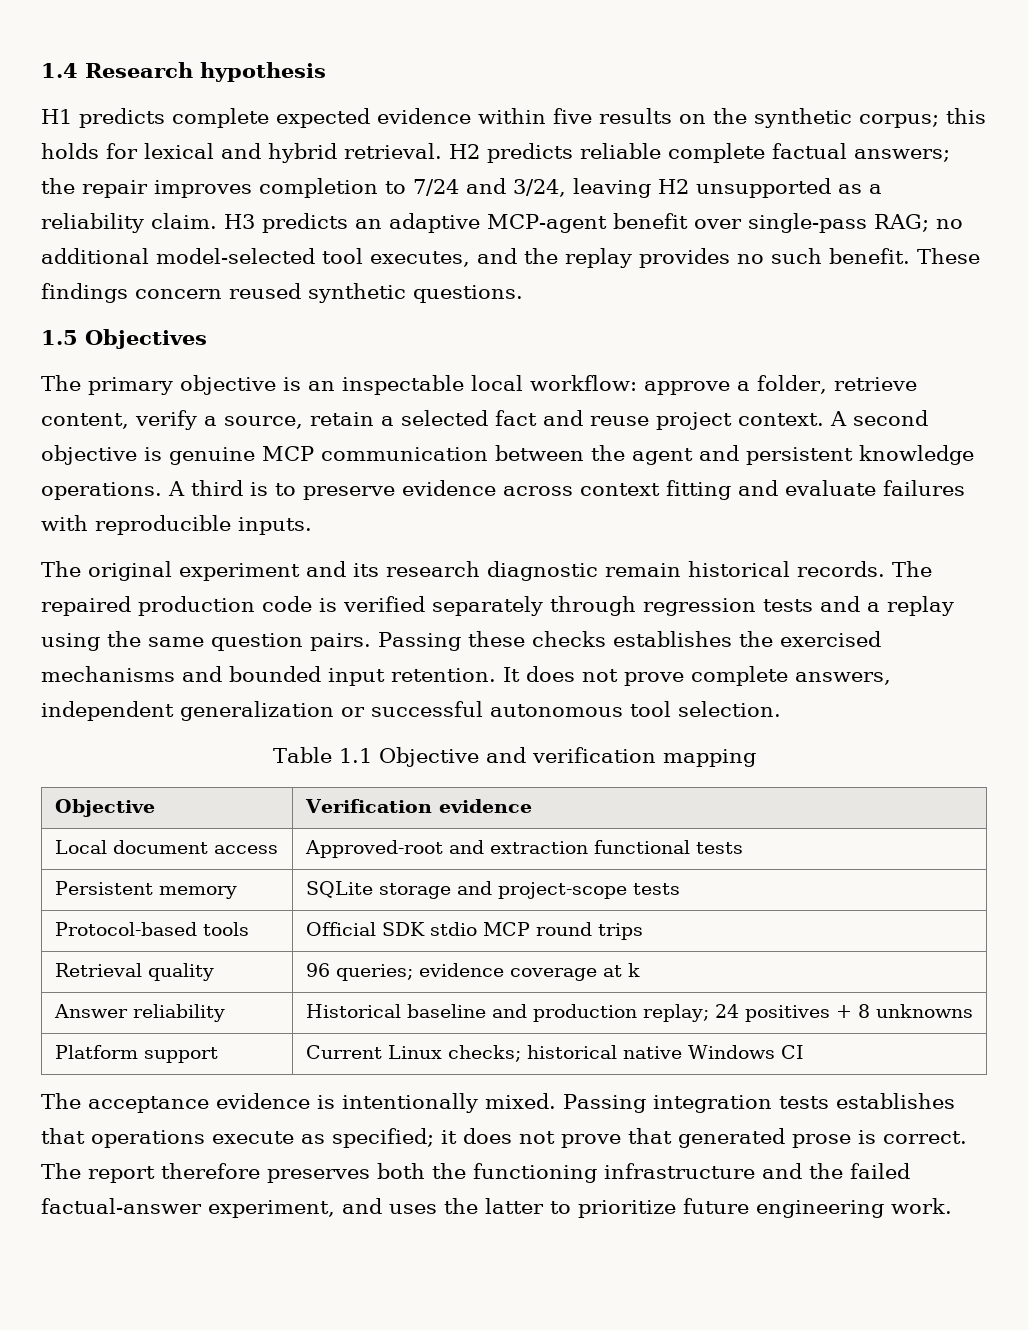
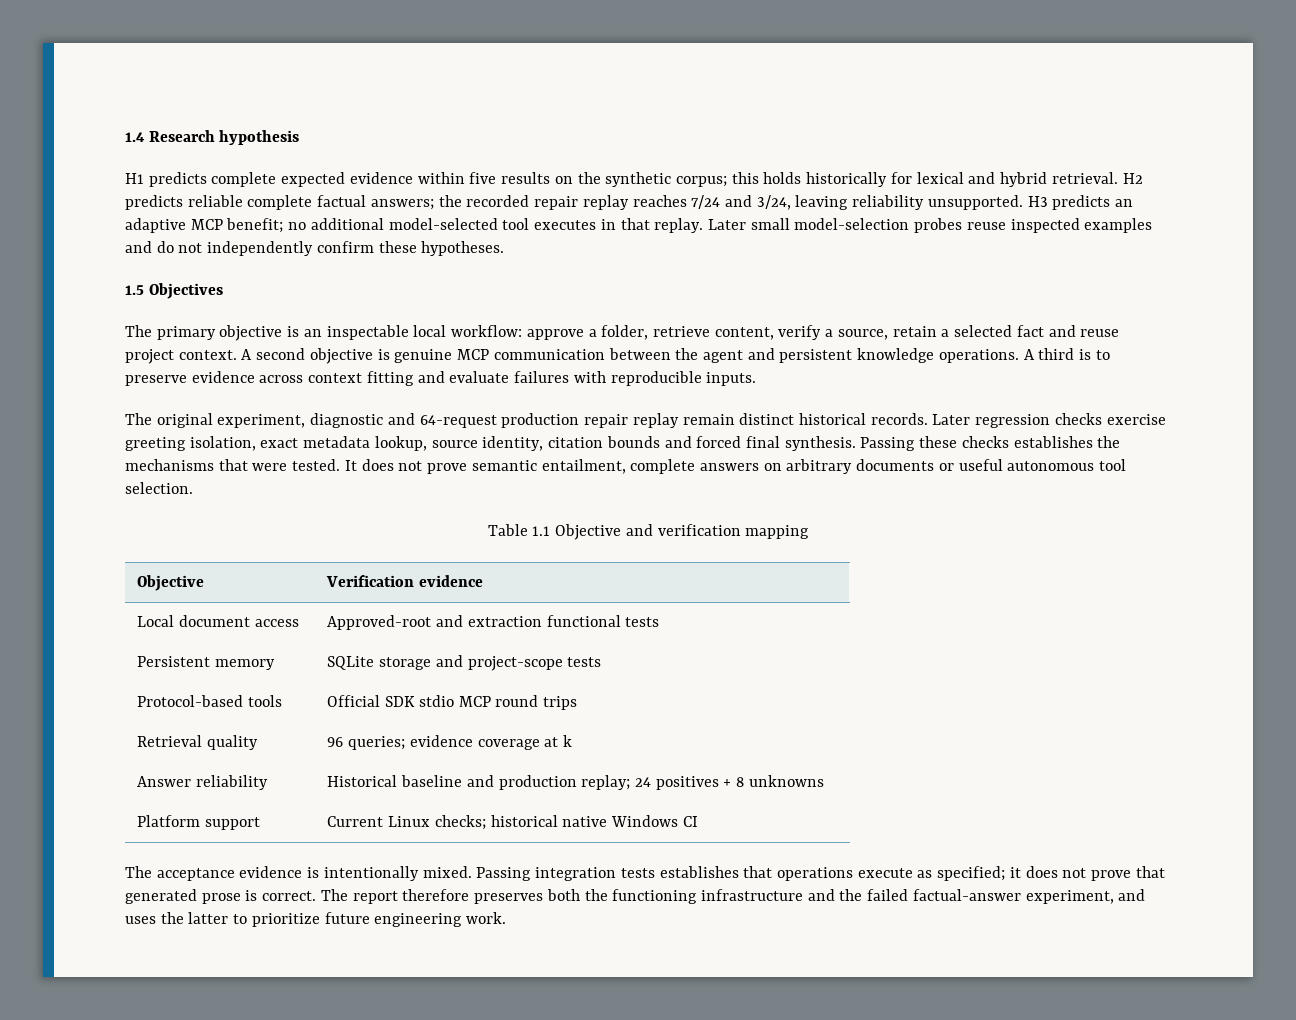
- H1 predicts complete expected evidence within five results on the synthetic corpus; this holds for lexical and hybrid retrieval.
+ H1 predicts complete expected evidence within five results on the synthetic corpus; this holds historically for lexical and hybrid retrieval.
- H2 predicts reliable complete factual answers; the repair improves completion to 7/24 and 3/24, leaving H2 unsupported as a reliability claim. H3 predicts an adaptive MCP-agent benefit over single-pass RAG; no additional model-selected tool executes, and the replay provides no such benefit. These findings concern reused synthetic questions.
+ H2 predicts reliable complete factual answers; the recorded repair replay reaches 7/24 and 3/24, leaving reliability unsupported. H3 predicts an adaptive MCP benefit; no additional model-selected tool executes in that replay. Later small model-selection probes reuse inspected examples and do not independently confirm these hypotheses.
- The original experiment and its research diagnostic remain historical records. The repaired production code is verified separately through regression tests and a replay using the same question pairs.
+ The original experiment, diagnostic and 64-request production repair replay remain distinct historical records. Later regression checks exercise greeting isolation, exact metadata lookup, source identity, citation bounds and forced final synthesis.
- Passing these checks establishes the exercised mechanisms and bounded input retention. It does not prove complete answers, independent generalization or successful autonomous tool selection.
+ Passing these checks establishes the mechanisms that were tested. It does not prove semantic entailment, complete answers on arbitrary documents or useful autonomous tool selection.

